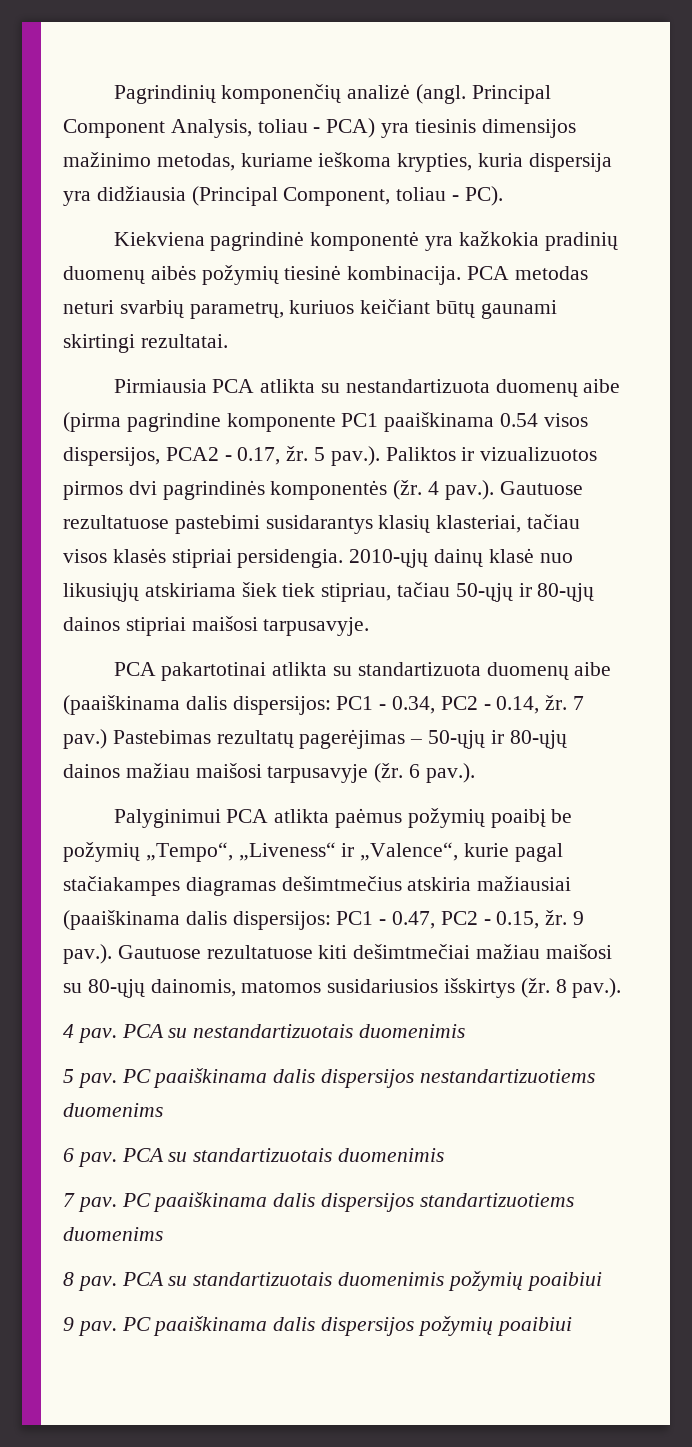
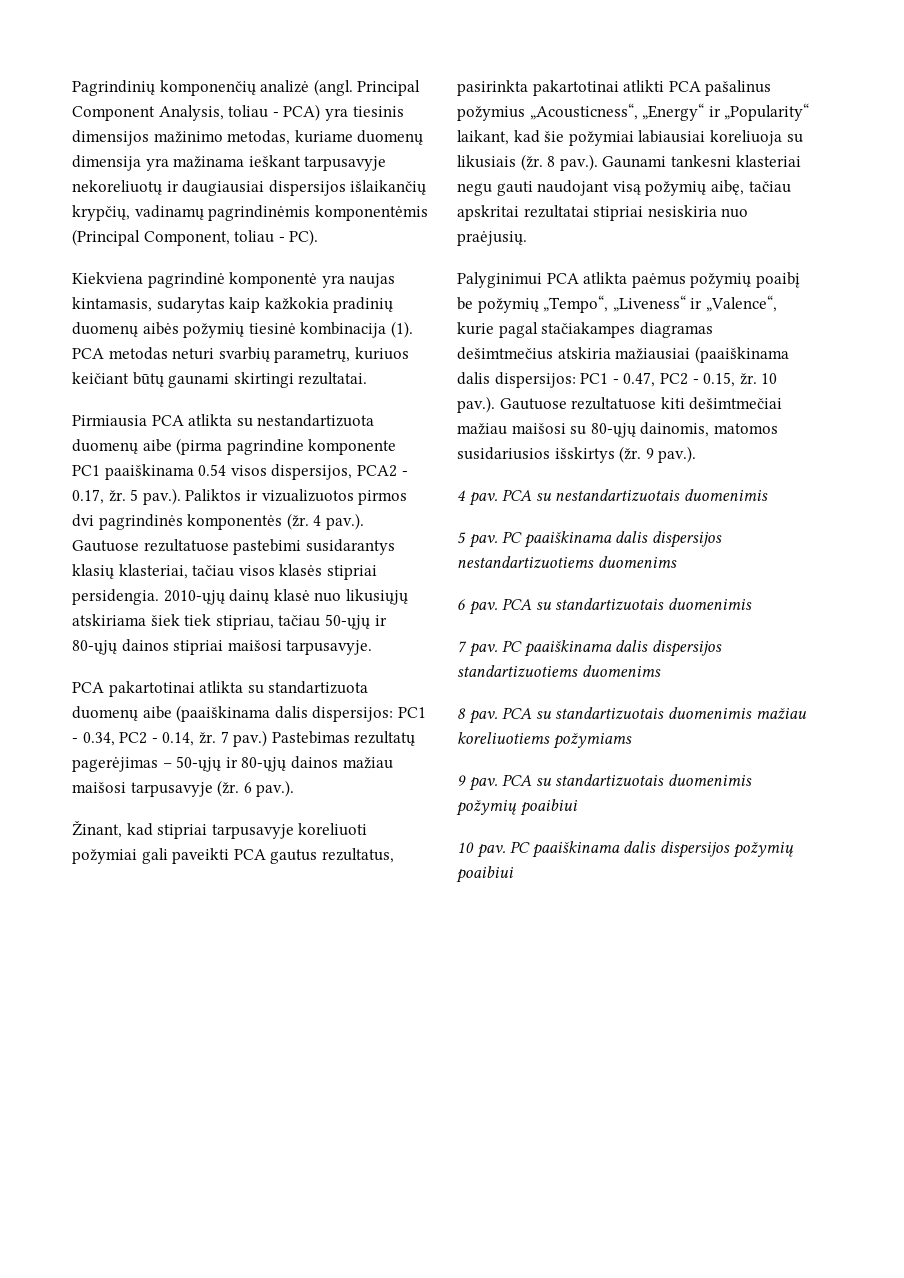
- Principal Component Analysis, toliau - PCA) yra tiesinis dimensijos mažinimo metodas, kuriame ieškoma krypties, kuria dispersija yra didžiausia (Principal Component, toliau - PC).
+ Principal Component Analysis, toliau - PCA) yra tiesinis dimensijos mažinimo metodas, kuriame duomenų dimensija yra mažinama ieškant tarpusavyje nekoreliuotų ir daugiausiai dispersijos išlaikančių krypčių, vadinamų pagrindinėmis komponentėmis (Principal Component, toliau - PC).
- Kiekviena pagrindinė komponentė yra kažkokia pradinių duomenų aibės požymių tiesinė kombinacija.
+ Kiekviena pagrindinė komponentė yra naujas kintamasis, sudarytas kaip kažkokia pradinių duomenų aibės požymių tiesinė kombinacija (1).
+ Žinant, kad stipriai tarpusavyje koreliuoti požymiai gali paveikti PCA gautus rezultatus, pasirinkta pakartotinai atlikti PCA pašalinus požymius „Acousticness“, „Energy“ ir „Popularity“ laikant, kad šie požymiai labiausiai koreliuoja su likusiais (žr. 8 pav.). Gaunami tankesni klasteriai negu gauti naudojant visą požymių aibę, tačiau apskritai rezultatai stipriai nesiskiria nuo praėjusių.
- 9 pav.). Gautuose rezultatuose kiti dešimtmečiai mažiau maišosi su 80-ųjų dainomis, matomos susidariusios išskirtys (žr.
+ 10 pav.). Gautuose rezultatuose kiti dešimtmečiai mažiau maišosi su 80-ųjų dainomis, matomos susidariusios išskirtys (žr.
- 8 pav.).
+ 9 pav.).
- PCA su standartizuotais duomenimis požymių poaibiui
+ PCA su standartizuotais duomenimis mažiau koreliuotiems požymiams
+ 9 pav. PCA su standartizuotais duomenimis požymių poaibiui
- 9 pav.
+ 10 pav.

